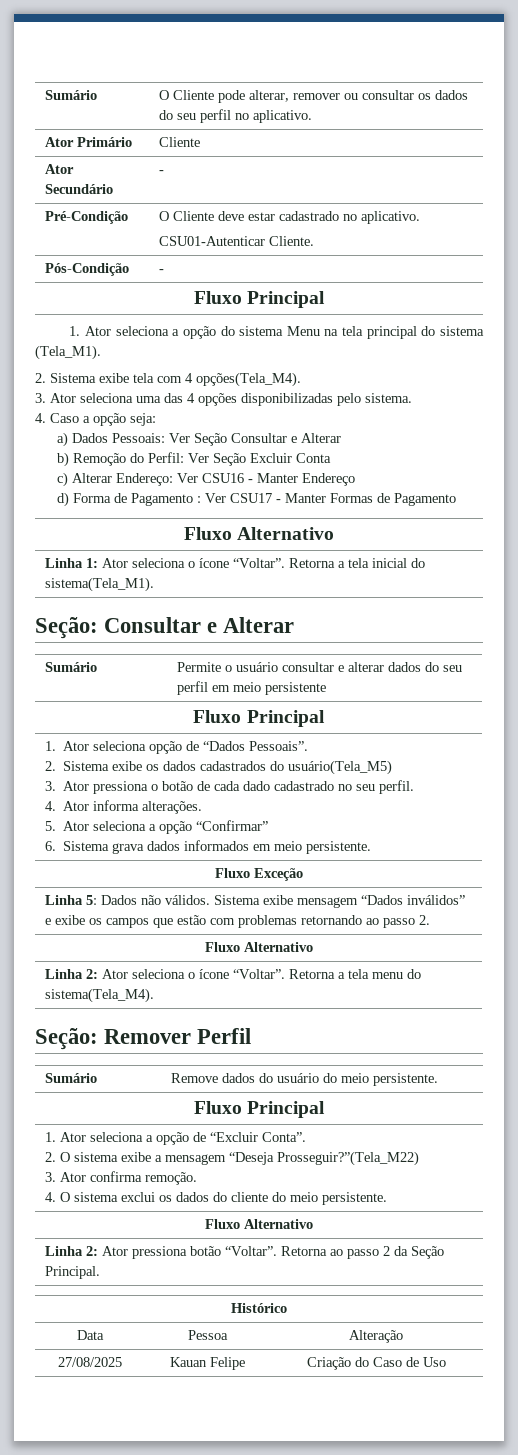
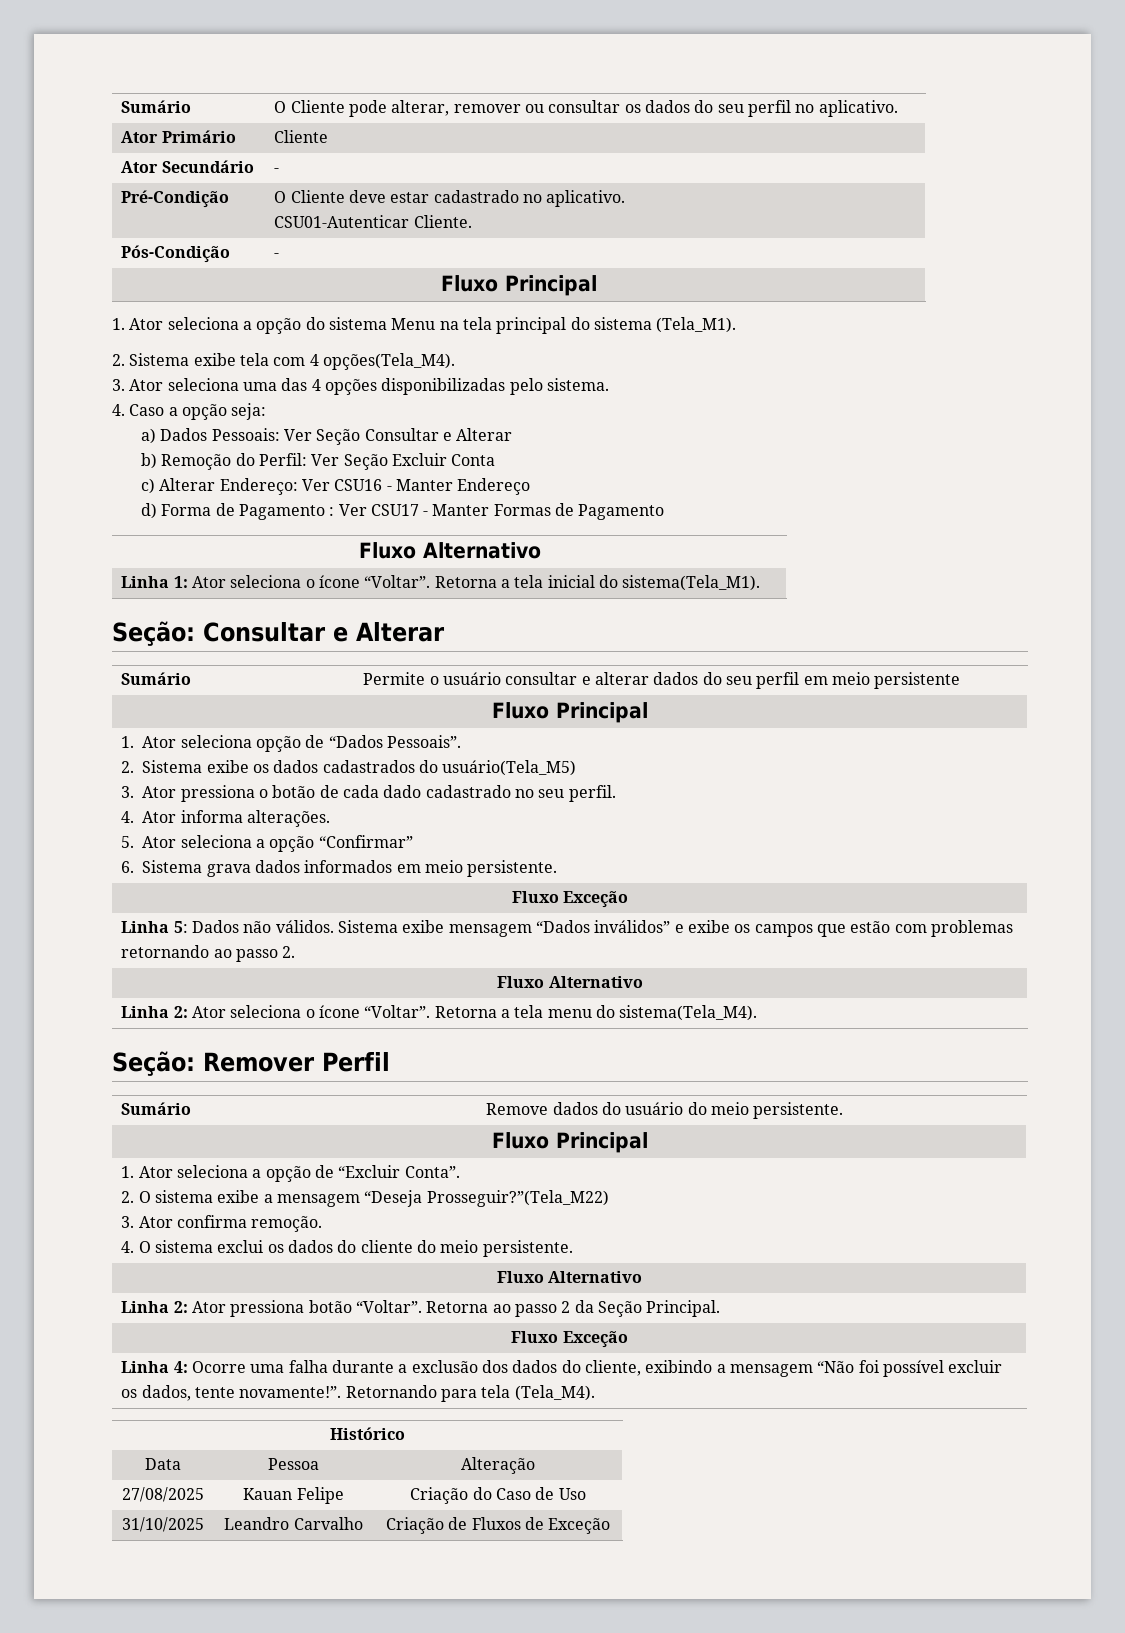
  Linha 2: Ator pressiona botão “Voltar”. Retorna ao passo 2 da Seção Principal.
+ Fluxo Exceção
+ Linha 4: Ocorre uma falha durante a exclusão dos dados do cliente, exibindo a mensagem “Não foi possível excluir os dados, tente novamente!”. Retornando para tela (Tela_M4).
+ 31/10/2025 | Leandro Carvalho | Criação de Fluxos de Exceção

